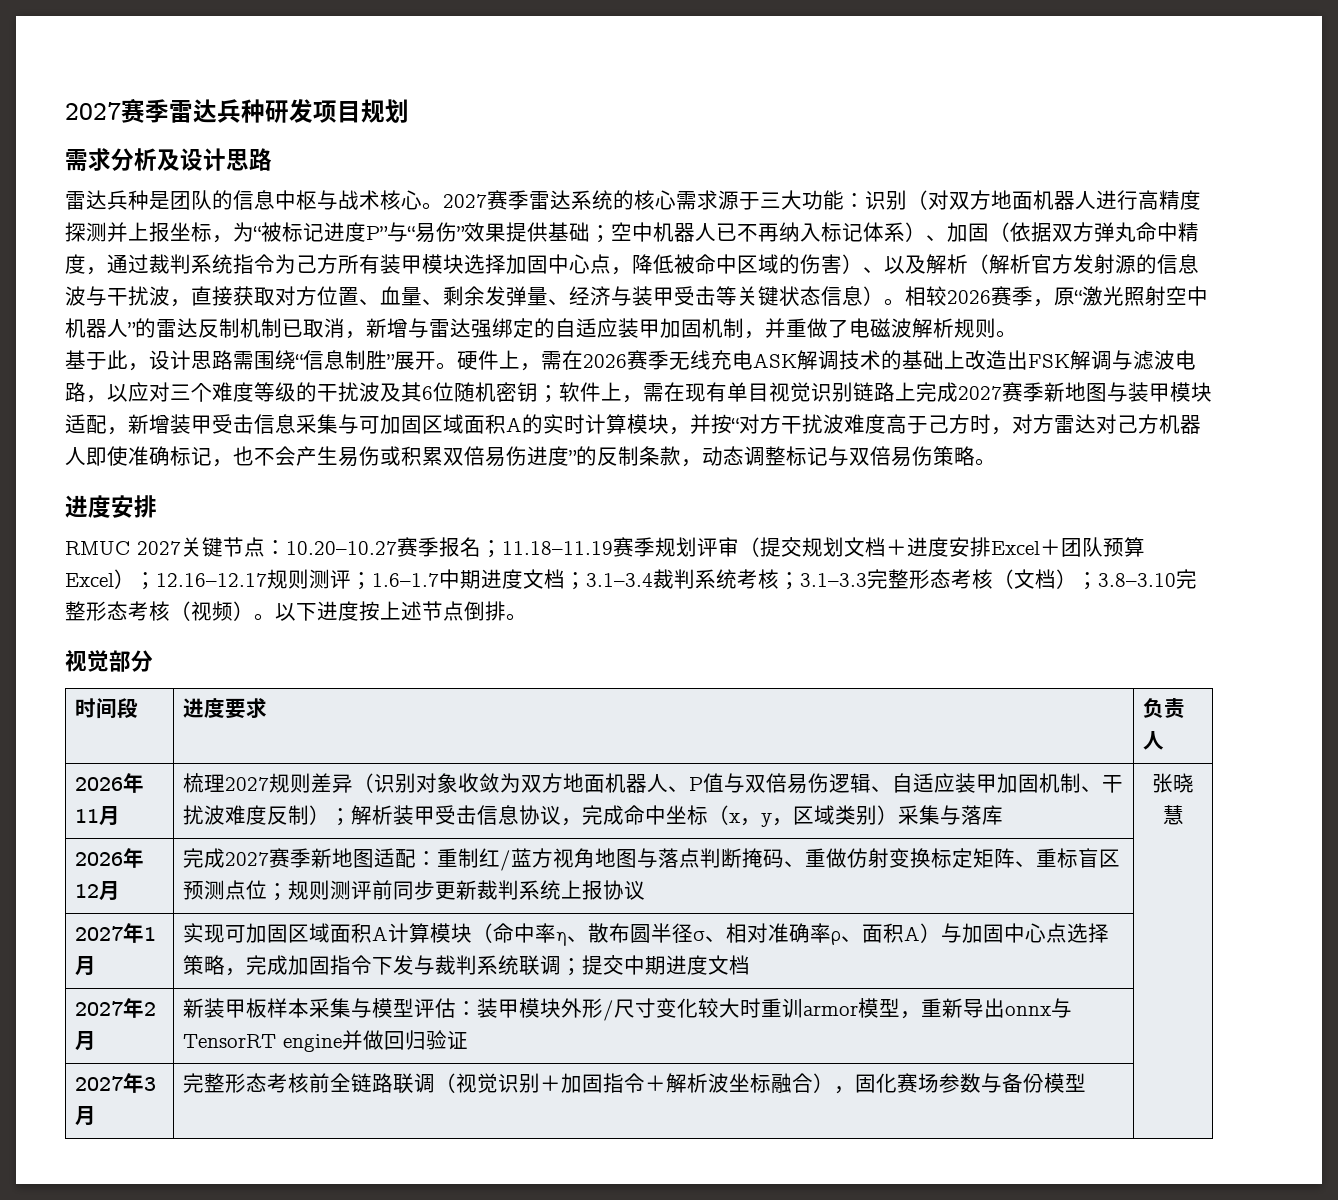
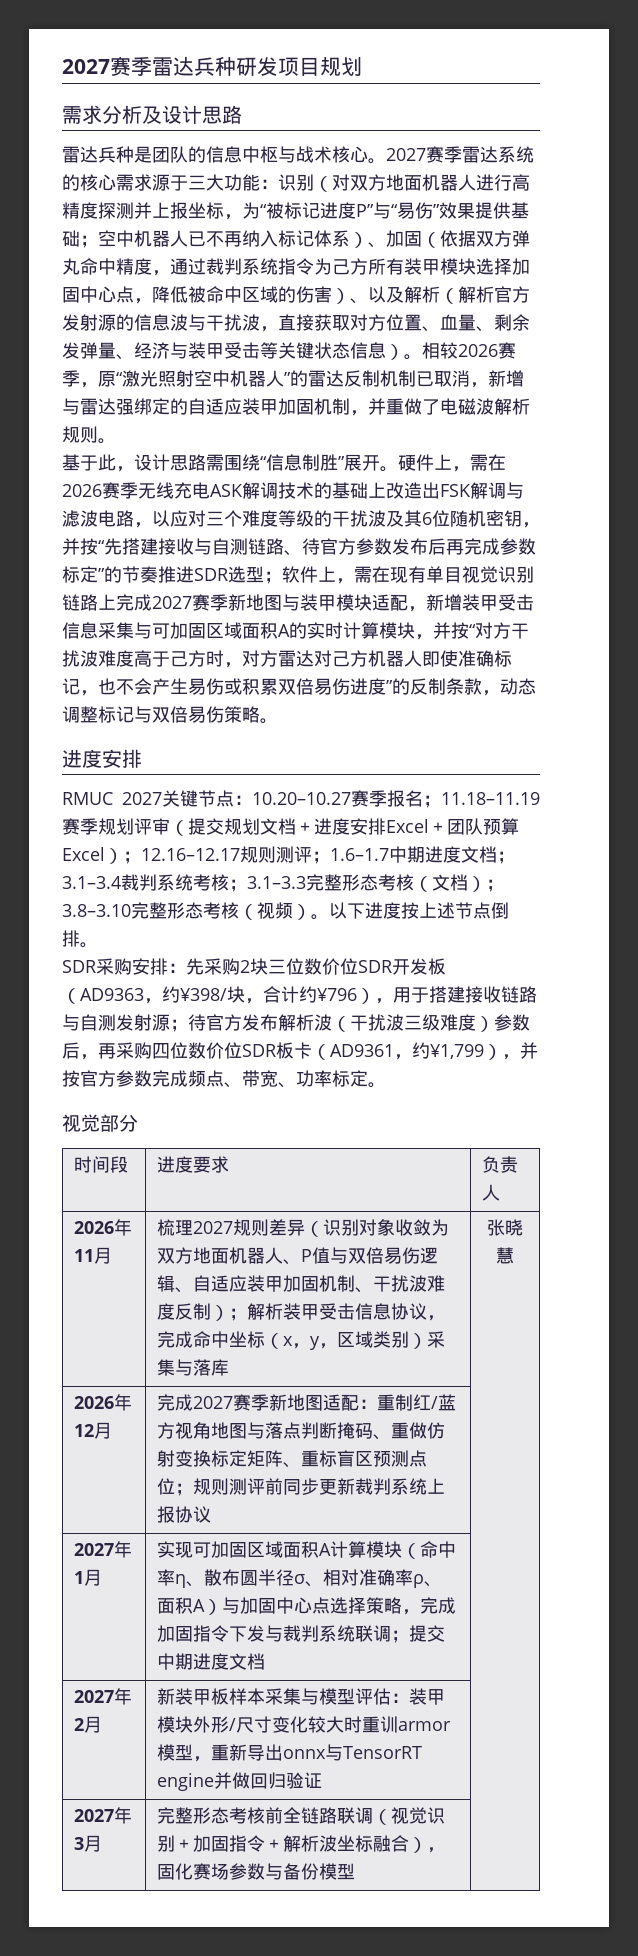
- 硬件上，需在2026赛季无线充电ASK解调技术的基础上改造出FSK解调与滤波电路，以应对三个难度等级的干扰波及其6位随机密钥；
+ 硬件上，需在2026赛季无线充电ASK解调技术的基础上改造出FSK解调与滤波电路，以应对三个难度等级的干扰波及其6位随机密钥，并按“先搭建接收与自测链路、待官方参数发布后再完成参数标定”的节奏推进SDR选型；
+ SDR采购安排：先采购2块三位数价位SDR开发板（AD9363，约¥398/块，合计约¥796），用于搭建接收链路与自测发射源；待官方发布解析波（干扰波三级难度）参数后，再采购四位数价位SDR板卡（AD9361，约¥1,799），并按官方参数完成频点、带宽、功率标定。

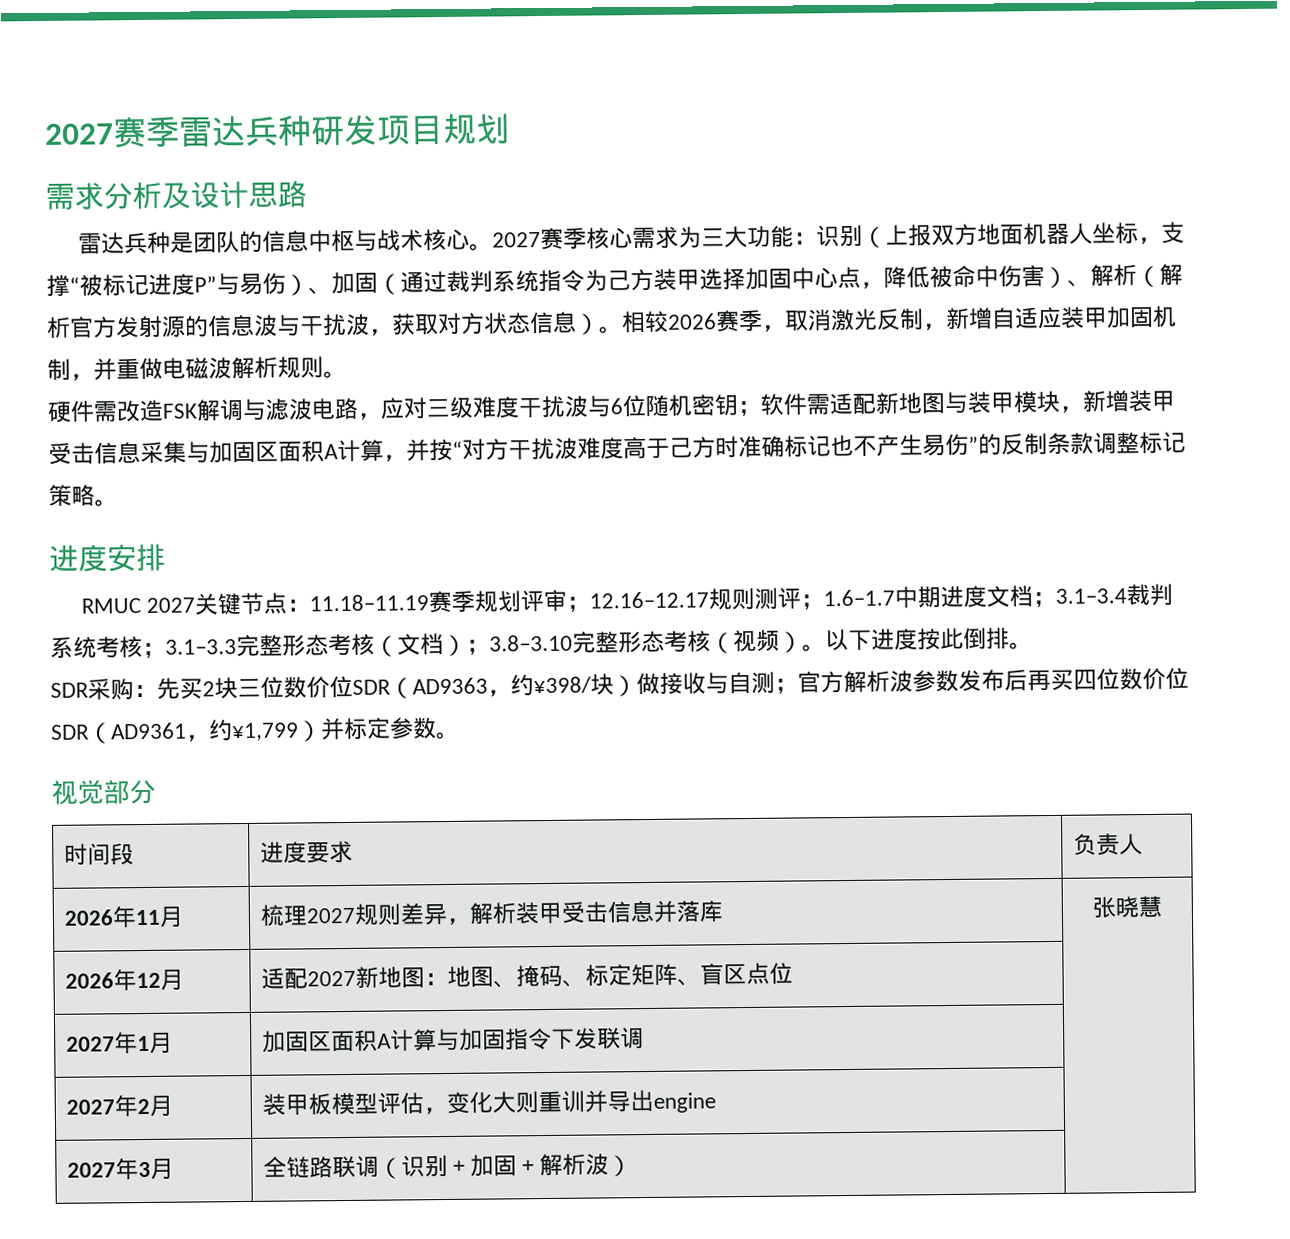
- 2027赛季雷达系统的核心需求源于三大功能：识别（对双方地面机器人进行高精度探测并上报坐标，为“被标记进度P”与“易伤”效果提供基础；空中机器人已不再纳入标记体系）、加固（依据双方弹丸命中精度，通过裁判系统指令为己方所有装甲模块选择加固中心点，降低被命中区域的伤害）、以及解析（解析官方发射源的信息波与干扰波，直接获取对方位置、血量、剩余发弹量、经济与装甲受击等关键状态信息）。
+ 2027赛季核心需求为三大功能：识别（上报双方地面机器人坐标，支撑“被标记进度P”与易伤）、加固（通过裁判系统指令为己方装甲选择加固中心点，降低被命中伤害）、解析（解析官方发射源的信息波与干扰波，获取对方状态信息）。
- 相较2026赛季，原“激光照射空中机器人”的雷达反制机制已取消，新增与雷达强绑定的自适应装甲加固机制，并重做了电磁波解析规则。
+ 相较2026赛季，取消激光反制，新增自适应装甲加固机制，并重做电磁波解析规则。
- 基于此，设计思路需围绕“信息制胜”展开。硬件上，需在2026赛季无线充电ASK解调技术的基础上改造出FSK解调与滤波电路，以应对三个难度等级的干扰波及其6位随机密钥，并按“先搭建接收与自测链路、待官方参数发布后再完成参数标定”的节奏推进SDR选型；软件上，需在现有单目视觉识别链路上完成2027赛季新地图与装甲模块适配，新增装甲受击信息采集与可加固区域面积A的实时计算模块，并按“对方干扰波难度高于己方时，对方雷达对己方机器人即使准确标记，也不会产生易伤或积累双倍易伤进度”的反制条款，动态调整标记与双倍易伤策略。
+ 硬件需改造FSK解调与滤波电路，应对三级难度干扰波与6位随机密钥；软件需适配新地图与装甲模块，新增装甲受击信息采集与加固区面积A计算，并按“对方干扰波难度高于己方时准确标记也不产生易伤”的反制条款调整标记策略。
- RMUC 2027关键节点：10.20–10.27赛季报名；11.18–11.19赛季规划评审（提交规划文档＋进度安排Excel＋团队预算Excel）；12.16–12.17规则测评；1.6–1.7中期进度文档；3.1–3.4裁判系统考核；3.1–3.3完整形态考核（文档）；3.8–3.10完整形态考核（视频）。
+ RMUC 2027关键节点：11.18–11.19赛季规划评审；12.16–12.17规则测评；1.6–1.7中期进度文档；3.1–3.4裁判系统考核；3.1–3.3完整形态考核（文档）；3.8–3.10完整形态考核（视频）。
- 以下进度按上述节点倒排。
+ 以下进度按此倒排。
- SDR采购安排：先采购2块三位数价位SDR开发板（AD9363，约¥398/块，合计约¥796），用于搭建接收链路与自测发射源；待官方发布解析波（干扰波三级难度）参数后，再采购四位数价位SDR板卡（AD9361，约¥1,799），并按官方参数完成频点、带宽、功率标定。
+ SDR采购：先买2块三位数价位SDR（AD9363，约¥398/块）做接收与自测；官方解析波参数发布后再买四位数价位SDR（AD9361，约¥1,799）并标定参数。
- 梳理2027规则差异（识别对象收敛为双方地面机器人、P值与双倍易伤逻辑、自适应装甲加固机制、干扰波难度反制）；解析装甲受击信息协议，完成命中坐标（x，y，区域类别）采集与落库
+ 梳理2027规则差异，解析装甲受击信息并落库
- 2026年12月 | 完成2027赛季新地图适配：重制红/蓝方视角地图与落点判断掩码、重做仿射变换标定矩阵、重标盲区预测点位；规则测评前同步更新裁判系统上报协议 |
- 2027年1月 | 实现可加固区域面积A计算模块（命中率η、散布圆半径σ、相对准确率ρ、面积A）与加固中心点选择策略，完成加固指令下发与裁判系统联调；提交中期进度文档 |
- 2027年2月 | 新装甲板样本采集与模型评估：装甲模块外形/尺寸变化较大时重训armor模型，重新导出onnx与TensorRT engine并做回归验证 |
+ 2026年12月 | 适配2027新地图：地图、掩码、标定矩阵、盲区点位 |
+ 2027年1月 | 加固区面积A计算与加固指令下发联调 |
+ 2027年2月 | 装甲板模型评估，变化大则重训并导出engine |
- 2027年3月 | 完整形态考核前全链路联调（视觉识别＋加固指令＋解析波坐标融合），固化赛场参数与备份模型 |
+ 2027年3月 | 全链路联调（识别＋加固＋解析波） |

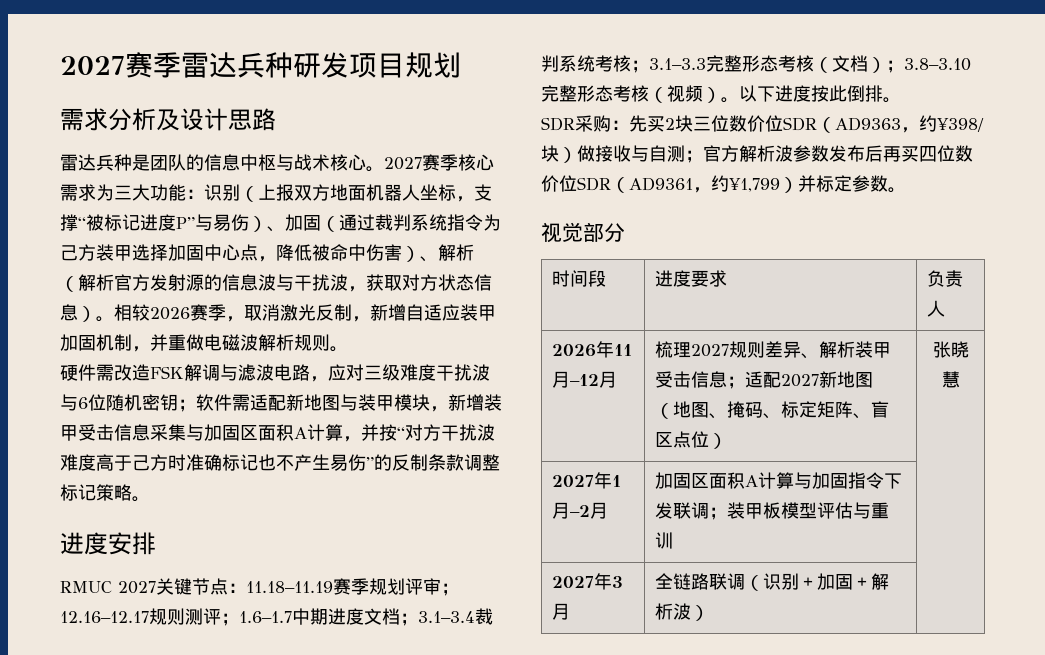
- 2026年11月 | 梳理2027规则差异，解析装甲受击信息并落库 | 张晓慧
- 2026年12月 | 适配2027新地图：地图、掩码、标定矩阵、盲区点位 |
+ 2026年11月–12月 | 梳理2027规则差异、解析装甲受击信息；适配2027新地图（地图、掩码、标定矩阵、盲区点位） | 张晓慧
- 2027年1月 | 加固区面积A计算与加固指令下发联调 |
- 2027年2月 | 装甲板模型评估，变化大则重训并导出engine |
+ 2027年1月–2月 | 加固区面积A计算与加固指令下发联调；装甲板模型评估与重训 |

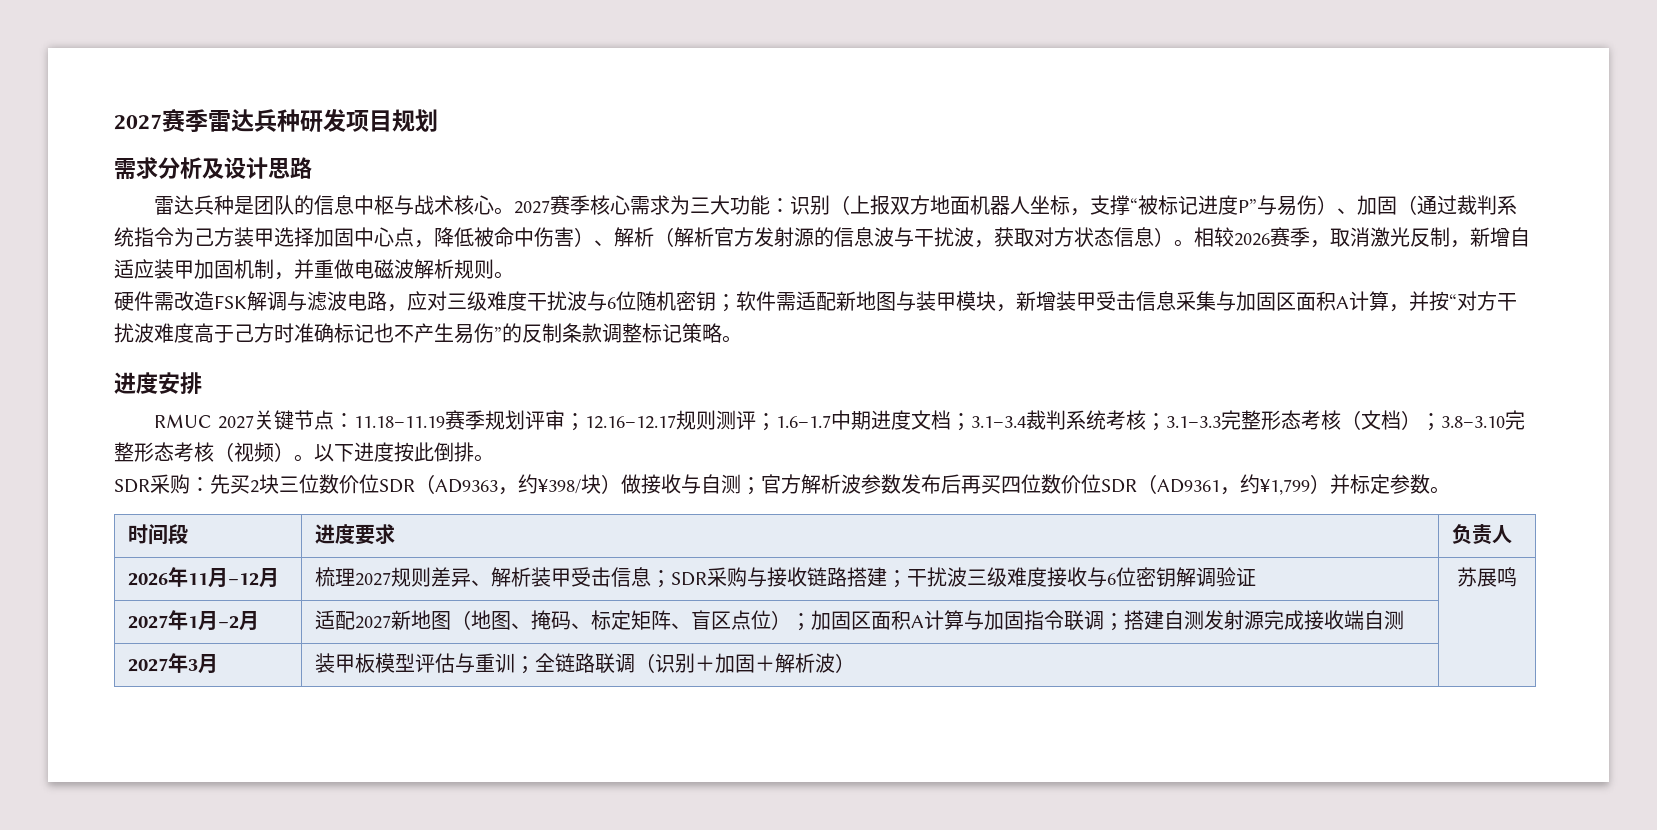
- 视觉部分
- 2026年11月–12月 | 梳理2027规则差异、解析装甲受击信息；适配2027新地图（地图、掩码、标定矩阵、盲区点位） | 张晓慧
- 2027年1月–2月 | 加固区面积A计算与加固指令下发联调；装甲板模型评估与重训 |
- 2027年3月 | 全链路联调（识别＋加固＋解析波） |
+ 2026年11月–12月 | 梳理2027规则差异、解析装甲受击信息；SDR采购与接收链路搭建；干扰波三级难度接收与6位密钥解调验证 | 苏展鸣
+ 2027年1月–2月 | 适配2027新地图（地图、掩码、标定矩阵、盲区点位）；加固区面积A计算与加固指令联调；搭建自测发射源完成接收端自测 |
+ 2027年3月 | 装甲板模型评估与重训；全链路联调（识别＋加固＋解析波） |

